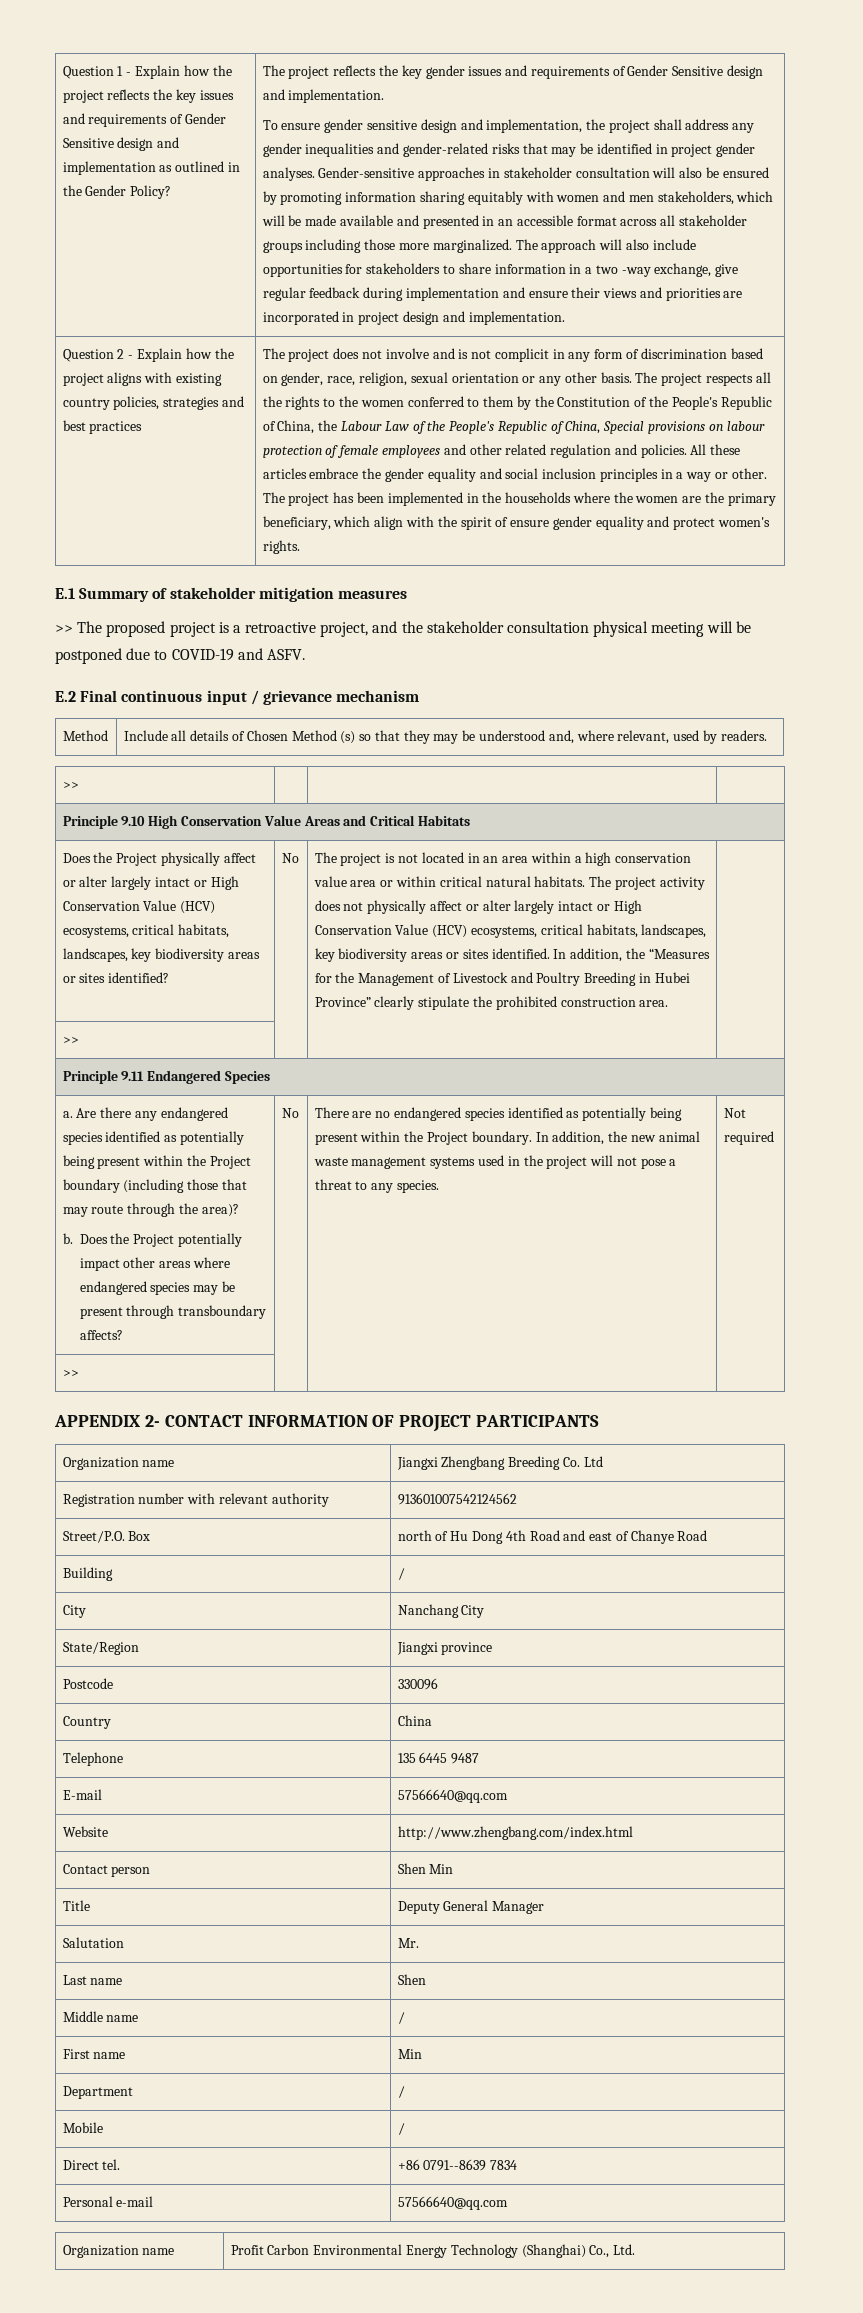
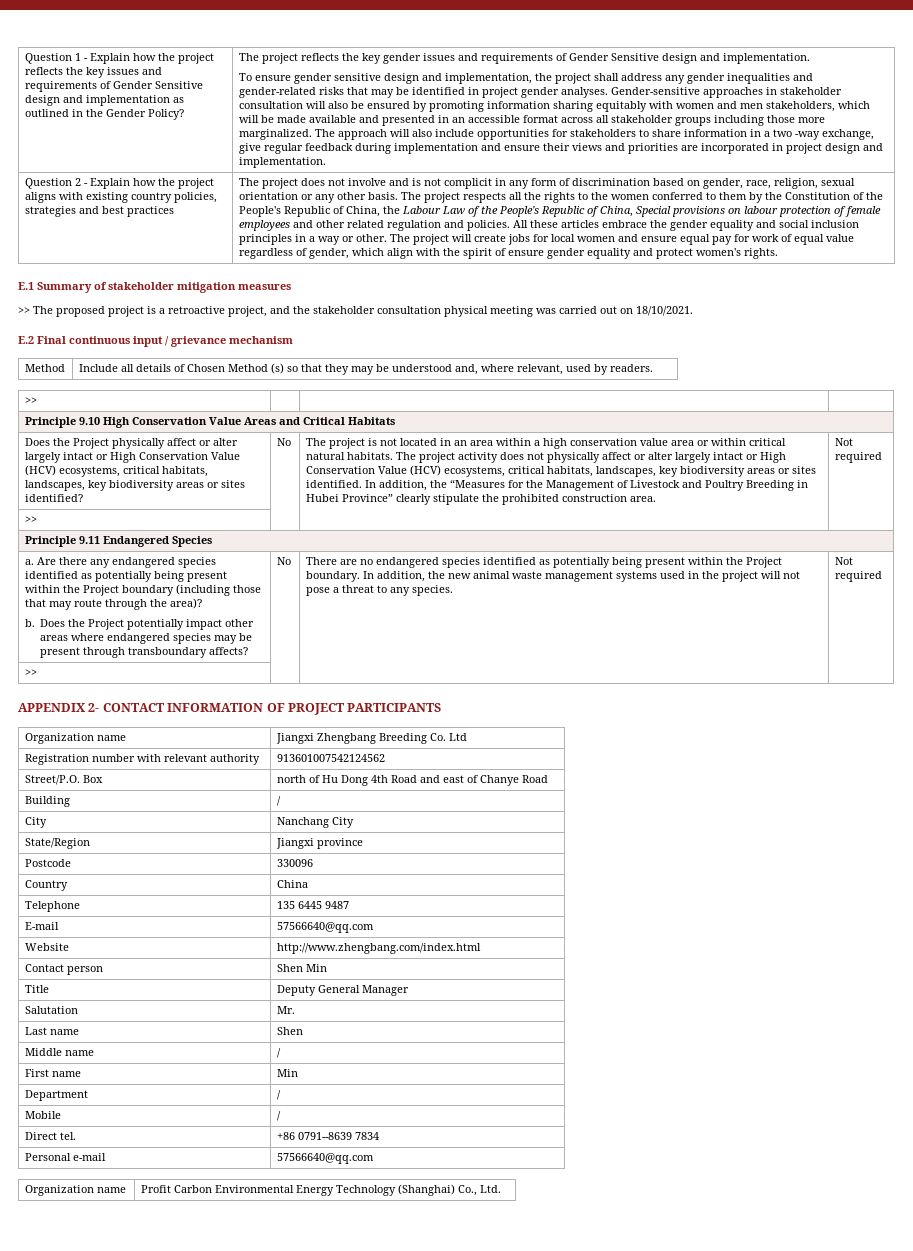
- The project has been implemented in the households where the women are the primary beneficiary, which align with the spirit of ensure gender equality and protect women's rights.
+ The project will create jobs for local women and ensure equal pay for work of equal value regardless of gender, which align with the spirit of ensure gender equality and protect women's rights.
- >> The proposed project is a retroactive project, and the stakeholder consultation physical meeting will be postponed due to COVID-19 and ASFV.
+ >> The proposed project is a retroactive project, and the stakeholder consultation physical meeting was carried out on 18/10/2021.
- In addition, the “Measures for the Management of Livestock and Poultry Breeding in Hubei Province” clearly stipulate the prohibited construction area.
+ In addition, the “Measures for the Management of Livestock and Poultry Breeding in Hubei Province” clearly stipulate the prohibited construction area. | Not required

